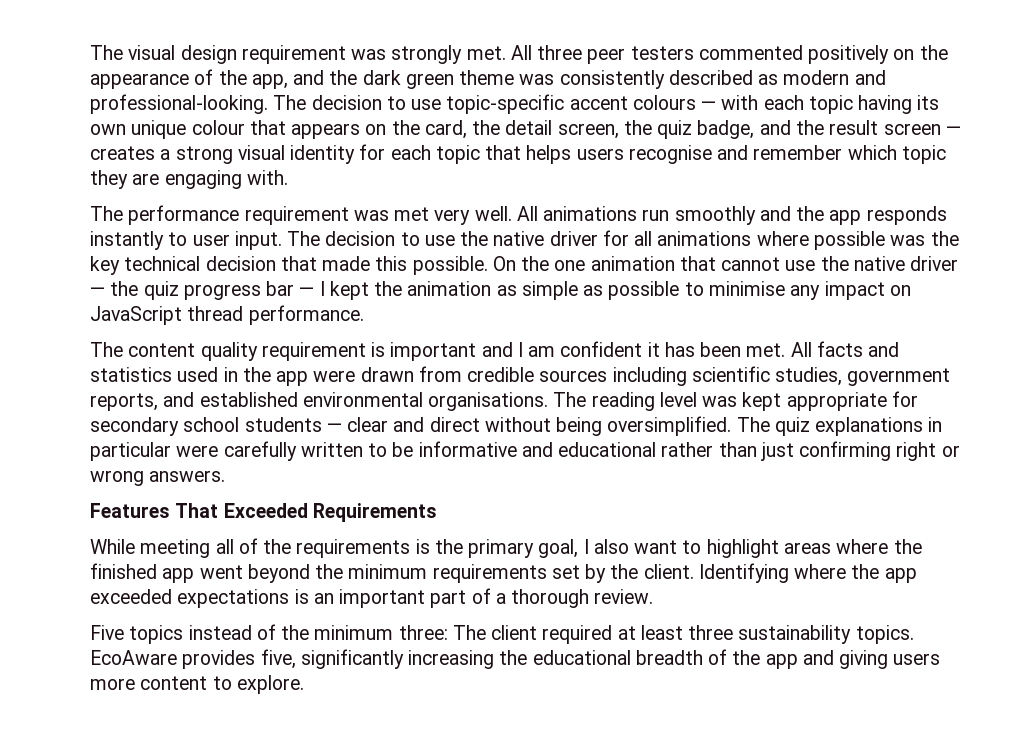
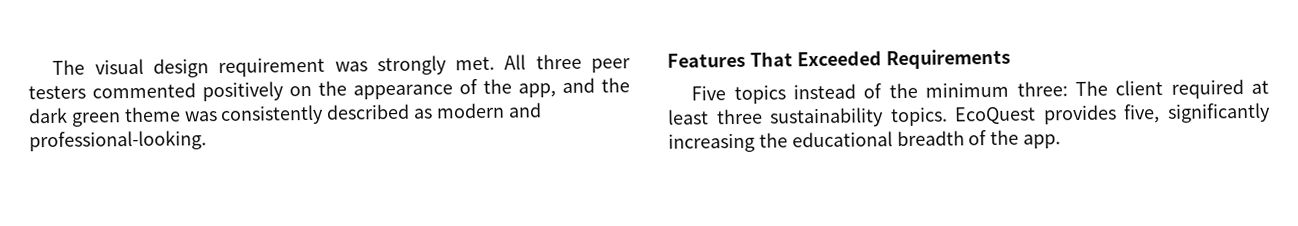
- All three peer testers commented positively on the appearance of the app, and the dark green theme was consistently described as modern and professional-looking. The decision to use topic-specific accent colours — with each topic having its own unique colour that appears on the card, the detail screen, the quiz badge, and the result screen — creates a strong visual identity for each topic that helps users recognise and remember which topic they are engaging with.
- The performance requirement was met very well. All animations run smoothly and the app responds instantly to user input. The decision to use the native driver for all animations where possible was the key technical decision that made this possible. On the one animation that cannot use the native driver — the quiz progress bar — I kept the animation as simple as possible to minimise any impact on JavaScript thread performance.
- The content quality requirement is important and I am confident it has been met. All facts and statistics used in the app were drawn from credible sources including scientific studies, government reports, and established environmental organisations. The reading level was kept appropriate for secondary school students — clear and direct without being oversimplified. The quiz explanations in particular were carefully written to be informative and educational rather than just confirming right or wrong answers.
+ All three peer testers commented positively on the appearance of the app, and the dark green theme was consistently described as modern and professional-looking.
  Features That Exceeded Requirements
- While meeting all of the requirements is the primary goal, I also want to highlight areas where the finished app went beyond the minimum requirements set by the client. Identifying where the app exceeded expectations is an important part of a thorough review.
- EcoAware provides five, significantly increasing the educational breadth of the app and giving users more content to explore.
+ EcoQuest provides five, significantly increasing the educational breadth of the app.

